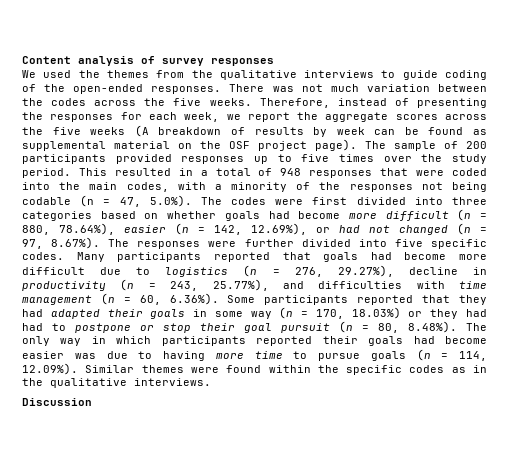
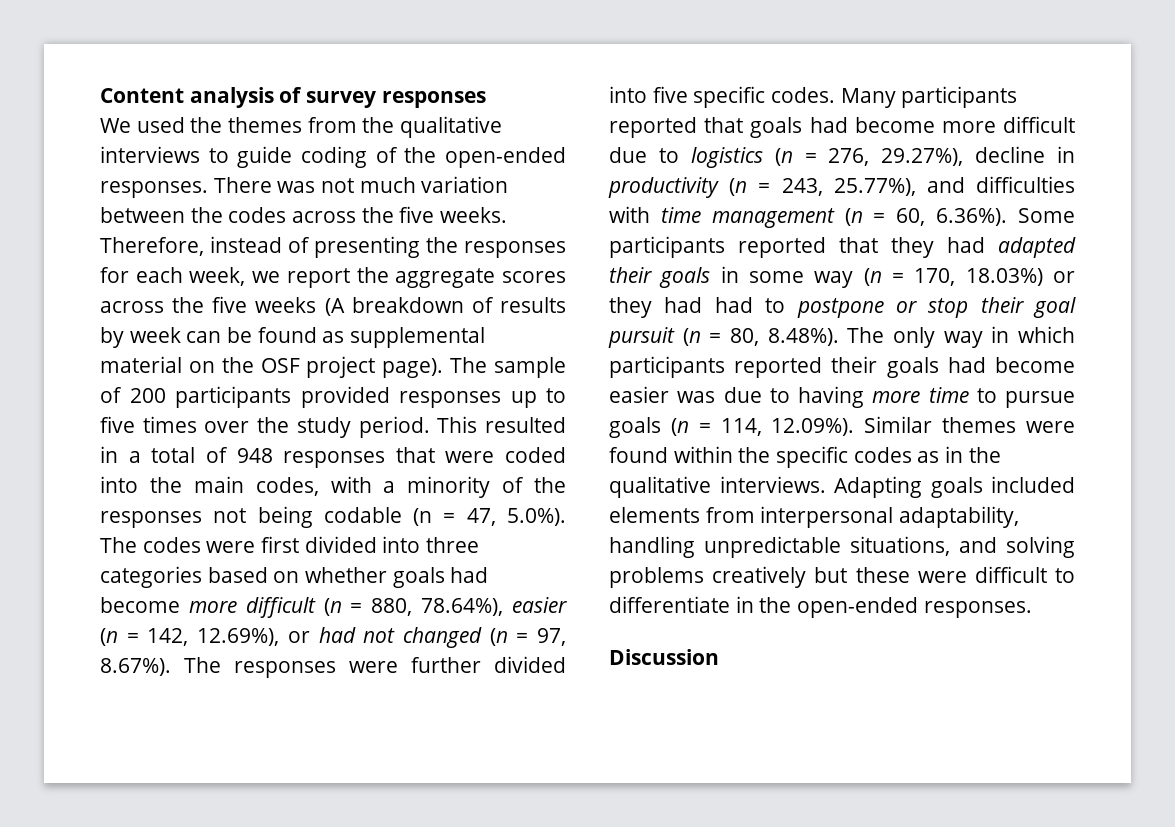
+ Adapting goals included elements from interpersonal adaptability, handling unpredictable situations, and solving problems creatively but these were difficult to differentiate in the open-ended responses.

